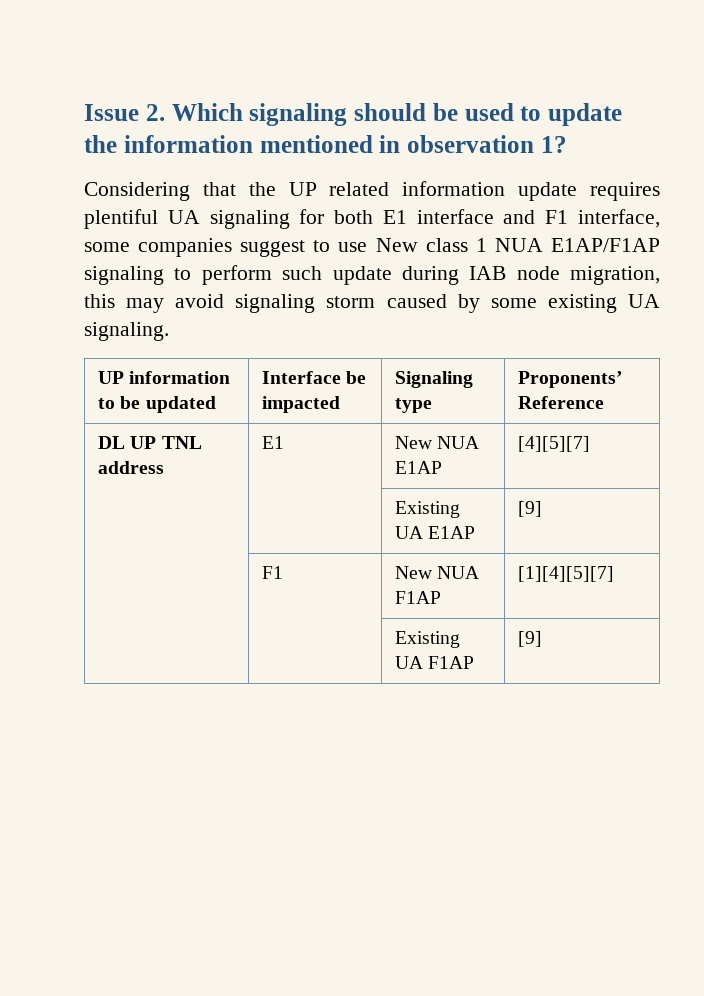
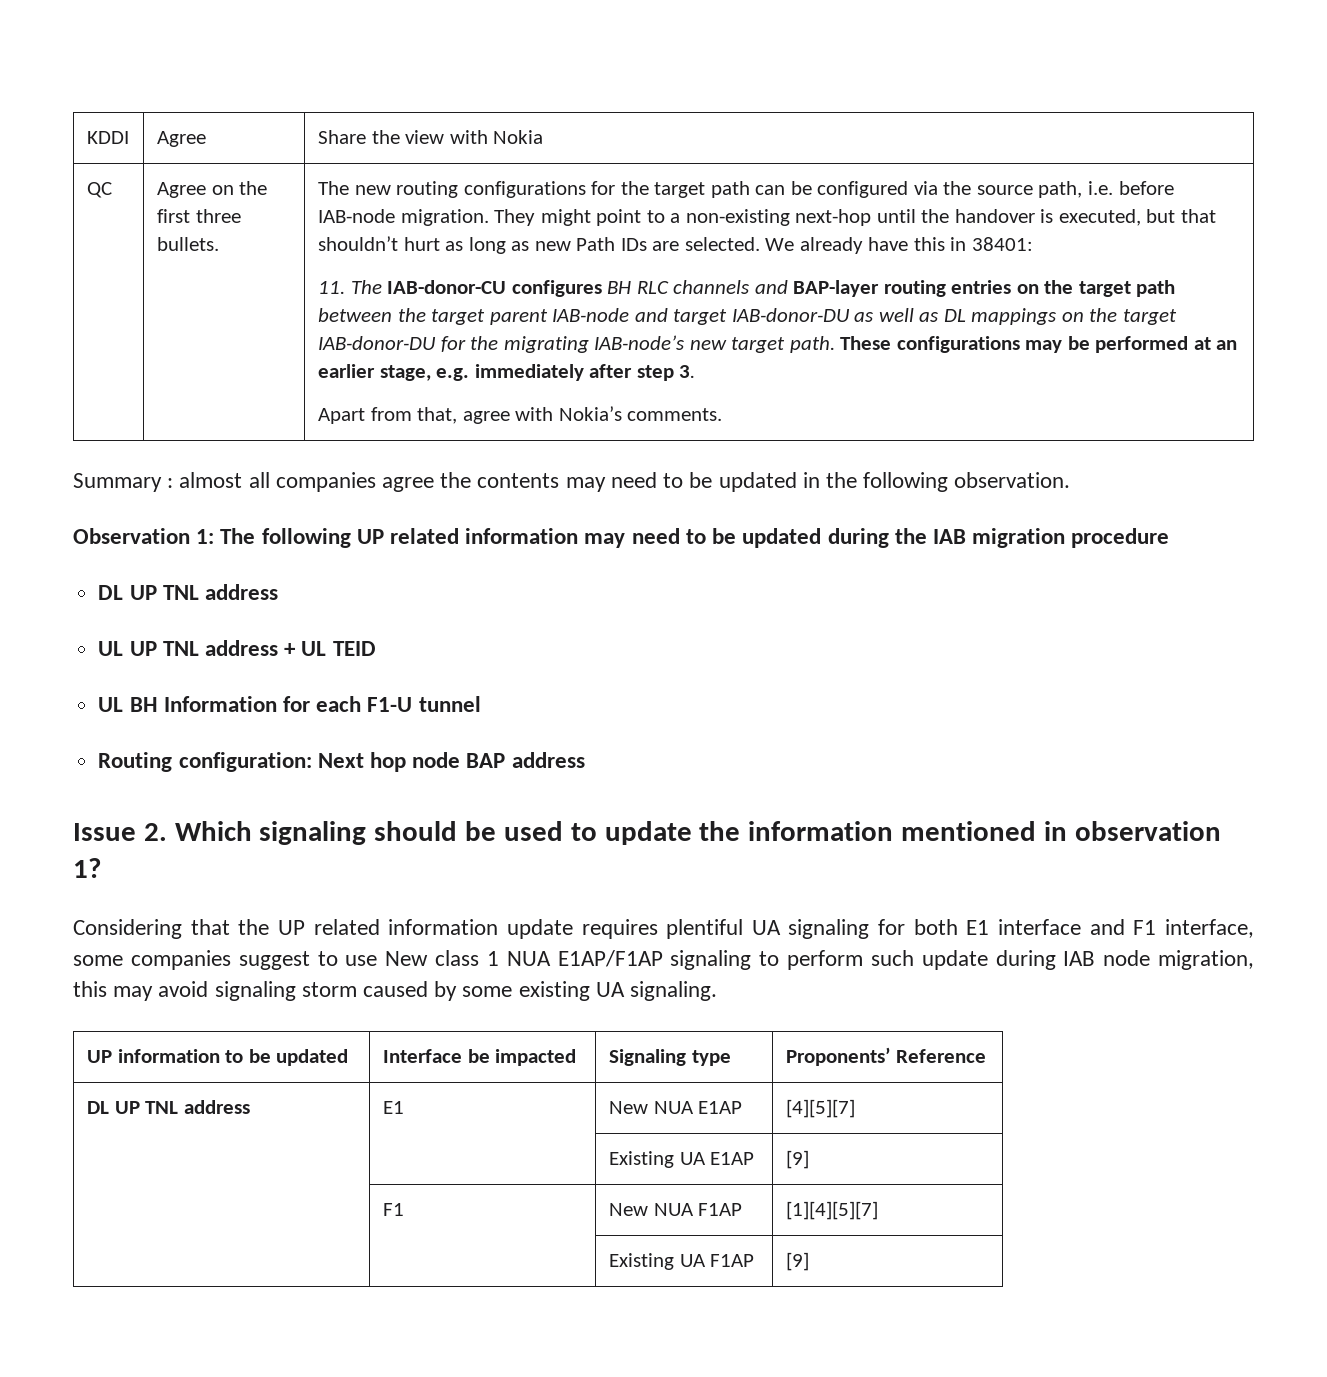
+ KDDI | Agree | Share the view with Nokia
+ QC | Agree on the first three bullets. | The new routing configurations for the target path can be configured via the source path, i.e. before IAB-node migration. They might point to a non-existing next-hop until the handover is executed, but that shouldn’t hurt as long as new Path IDs are selected. We already have this in 38401:
+ 11. The IAB-donor-CU configures BH RLC channels and BAP-layer routing entries on the target path between the target parent IAB-node and target IAB-donor-DU as well as DL mappings on the target IAB-donor-DU for the migrating IAB-node’s new target path. These configurations may be performed at an earlier stage, e.g. immediately after step 3.
+ Apart from that, agree with Nokia’s comments.
+ Summary : almost all companies agree the contents may need to be updated in the following observation.
+ Observation 1: The following UP related information may need to be updated during the IAB migration procedure
+ DL UP TNL address
+ UL UP TNL address + UL TEID
+ UL BH Information for each F1-U tunnel
+ Routing configuration: Next hop node BAP address

